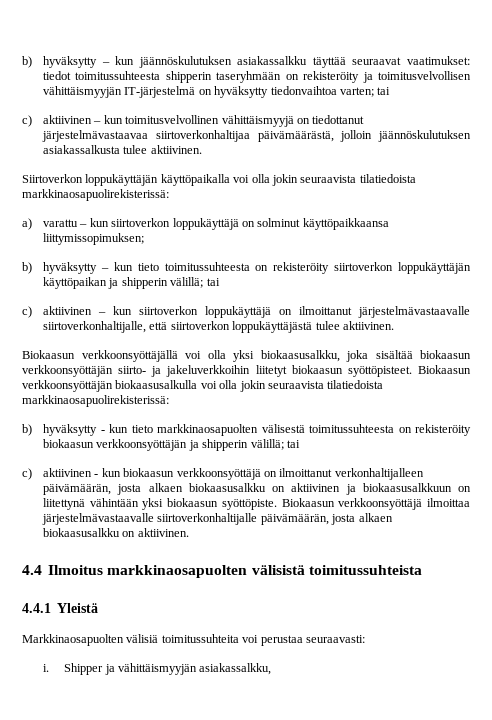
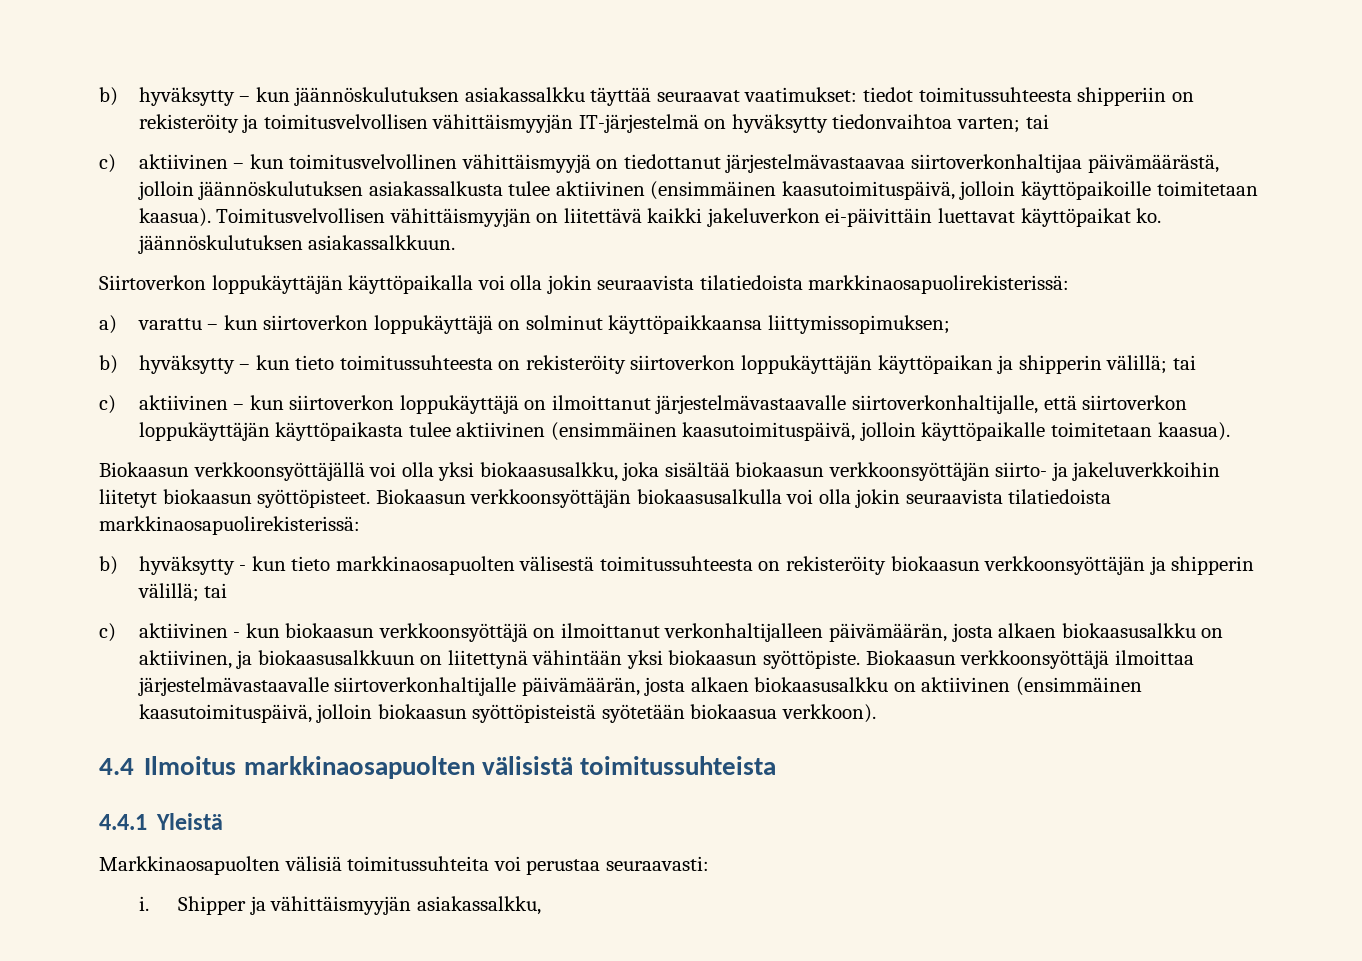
- b) hyväksytty – kun jäännöskulutuksen asiakassalkku täyttää seuraavat vaatimukset: tiedot toimitussuhteesta shipperin taseryhmään on rekisteröity ja toimitusvelvollisen vähittäismyyjän IT-järjestelmä on hyväksytty tiedonvaihtoa varten; tai
+ b) hyväksytty – kun jäännöskulutuksen asiakassalkku täyttää seuraavat vaatimukset: tiedot toimitussuhteesta shipperiin on rekisteröity ja toimitusvelvollisen vähittäismyyjän IT-järjestelmä on hyväksytty tiedonvaihtoa varten; tai
- c) aktiivinen – kun toimitusvelvollinen vähittäismyyjä on tiedottanut järjestelmävastaavaa siirtoverkonhaltijaa päivämäärästä, jolloin jäännöskulutuksen asiakassalkusta tulee aktiivinen.
+ c) aktiivinen – kun toimitusvelvollinen vähittäismyyjä on tiedottanut järjestelmävastaavaa siirtoverkonhaltijaa päivämäärästä, jolloin jäännöskulutuksen asiakassalkusta tulee aktiivinen (ensimmäinen kaasutoimituspäivä, jolloin käyttöpaikoille toimitetaan kaasua). Toimitusvelvollisen vähittäismyyjän on liitettävä kaikki jakeluverkon ei-päivittäin luettavat käyttöpaikat ko. jäännöskulutuksen asiakassalkkuun.
- c) aktiivinen – kun siirtoverkon loppukäyttäjä on ilmoittanut järjestelmävastaavalle siirtoverkonhaltijalle, että siirtoverkon loppukäyttäjästä tulee aktiivinen.
+ c) aktiivinen – kun siirtoverkon loppukäyttäjä on ilmoittanut järjestelmävastaavalle siirtoverkonhaltijalle, että siirtoverkon loppukäyttäjän käyttöpaikasta tulee aktiivinen (ensimmäinen kaasutoimituspäivä, jolloin käyttöpaikalle toimitetaan kaasua).
- c) aktiivinen - kun biokaasun verkkoonsyöttäjä on ilmoittanut verkonhaltijalleen päivämäärän, josta alkaen biokaasusalkku on aktiivinen ja biokaasusalkkuun on liitettynä vähintään yksi biokaasun syöttöpiste.
+ c) aktiivinen - kun biokaasun verkkoonsyöttäjä on ilmoittanut verkonhaltijalleen päivämäärän, josta alkaen biokaasusalkku on aktiivinen, ja biokaasusalkkuun on liitettynä vähintään yksi biokaasun syöttöpiste.
- Biokaasun verkkoonsyöttäjä ilmoittaa järjestelmävastaavalle siirtoverkonhaltijalle päivämäärän, josta alkaen biokaasusalkku on aktiivinen.
+ Biokaasun verkkoonsyöttäjä ilmoittaa järjestelmävastaavalle siirtoverkonhaltijalle päivämäärän, josta alkaen biokaasusalkku on aktiivinen (ensimmäinen kaasutoimituspäivä, jolloin biokaasun syöttöpisteistä syötetään biokaasua verkkoon).

